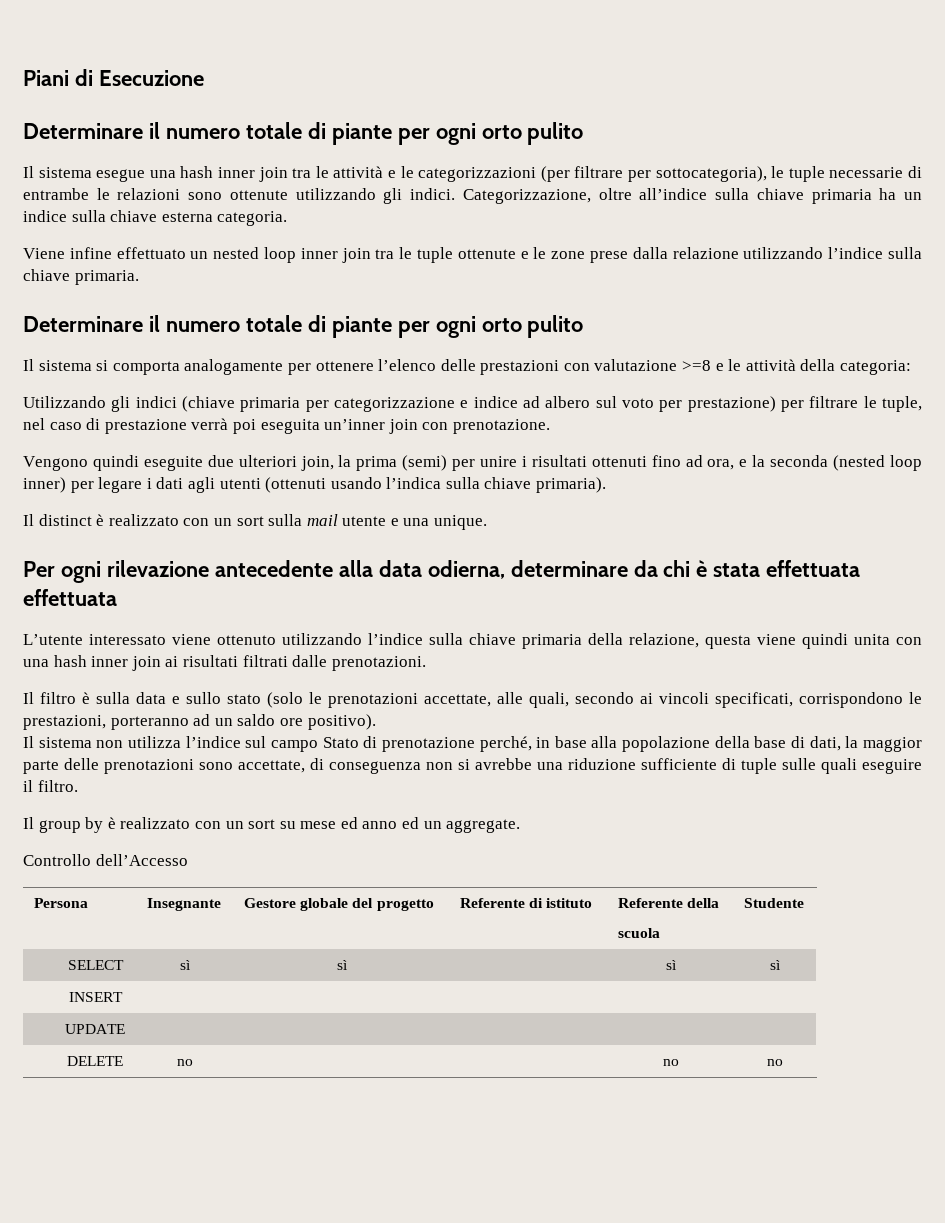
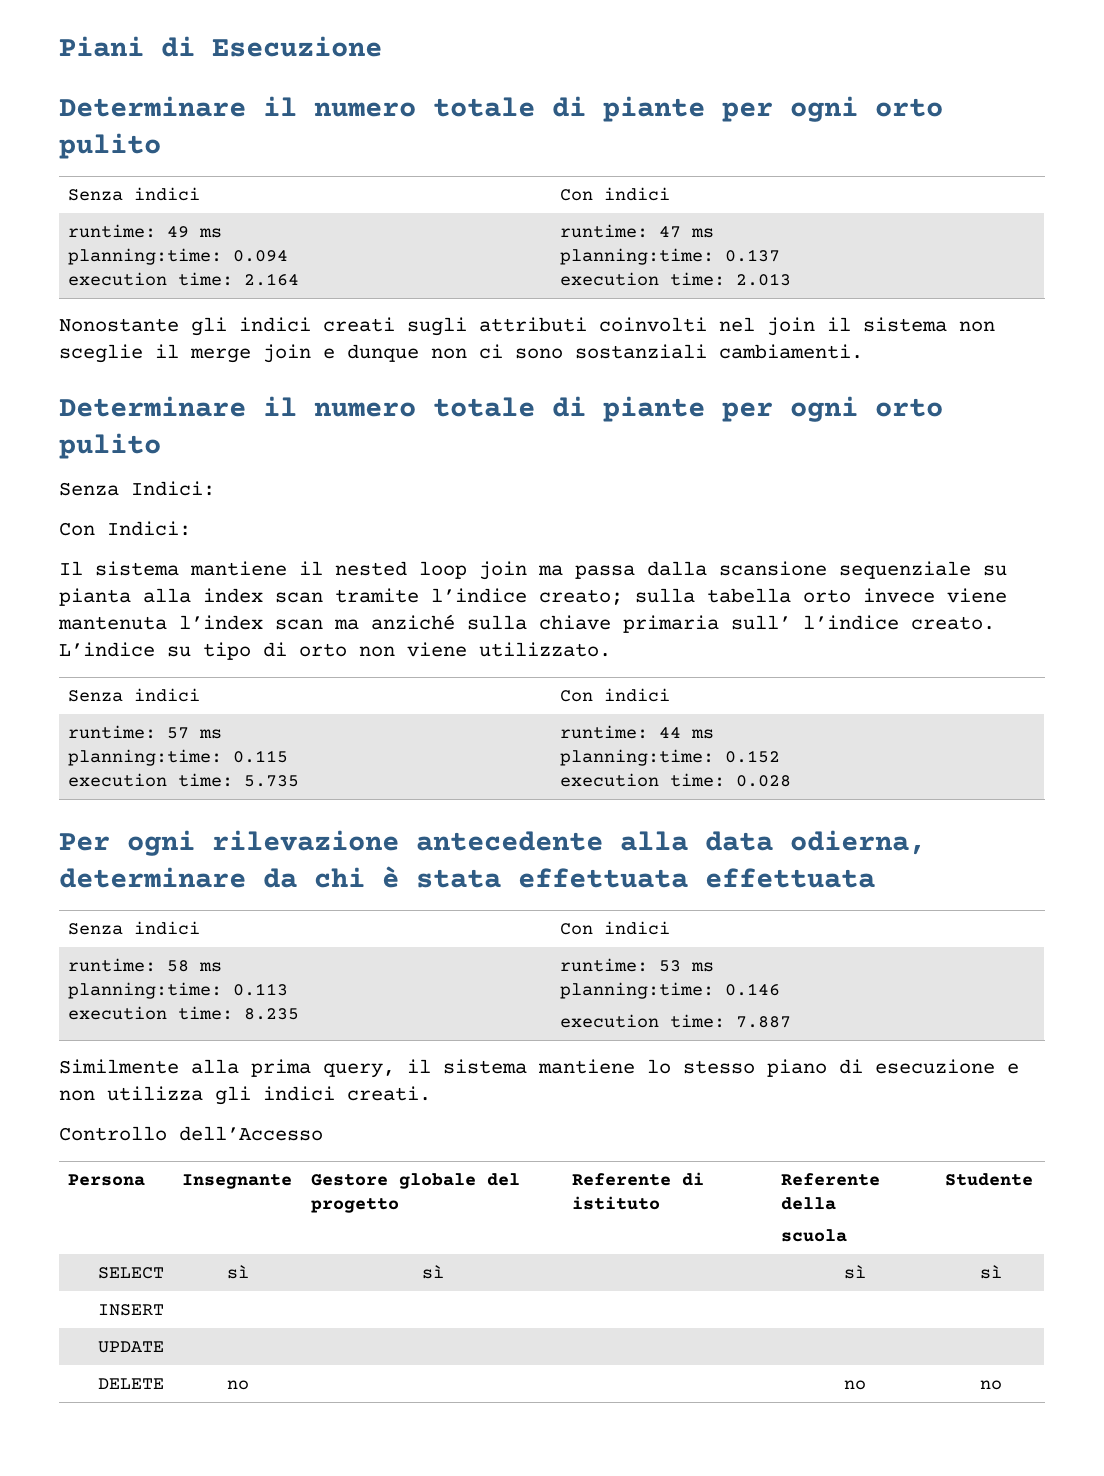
  Piani di Esecuzione
  Determinare il numero totale di piante per ogni orto pulito
- Il sistema esegue una hash inner join tra le attività e le categorizzazioni (per filtrare per sottocategoria), le tuple necessarie di entrambe le relazioni sono ottenute utilizzando gli indici. Categorizzazione, oltre all’indice sulla chiave primaria ha un indice sulla chiave esterna categoria.
- Viene infine effettuato un nested loop inner join tra le tuple ottenute e le zone prese dalla relazione utilizzando l’indice sulla chiave primaria.
+ Senza indici | Con indici
+ runtime: 49 ms
+ planning:time: 0.094
+ execution time: 2.164 | runtime: 47 ms
+ planning:time: 0.137
+ execution time: 2.013
+ Nonostante gli indici creati sugli attributi coinvolti nel join il sistema non sceglie il merge join e dunque non ci sono sostanziali cambiamenti.
- Il sistema si comporta analogamente per ottenere l’elenco delle prestazioni con valutazione >=8 e le attività della categoria:
- Utilizzando gli indici (chiave primaria per categorizzazione e indice ad albero sul voto per prestazione) per filtrare le tuple, nel caso di prestazione verrà poi eseguita un’inner join con prenotazione.
- Vengono quindi eseguite due ulteriori join, la prima (semi) per unire i risultati ottenuti fino ad ora, e la seconda (nested loop inner) per legare i dati agli utenti (ottenuti usando l’indica sulla chiave primaria).
- Il distinct è realizzato con un sort sulla mail utente e una unique.
+ Senza Indici:
+ Con Indici:
+ Il sistema mantiene il nested loop join ma passa dalla scansione sequenziale su pianta alla index scan tramite l’indice creato; sulla tabella orto invece viene mantenuta l’index scan ma anziché sulla chiave primaria sull’ l’indice creato. L’indice su tipo di orto non viene utilizzato.
+ Senza indici | Con indici
+ runtime: 57 ms
+ planning:time: 0.115
+ execution time: 5.735 | runtime: 44 ms
+ planning:time: 0.152
+ execution time: 0.028
  Per ogni rilevazione antecedente alla data odierna, determinare da chi è stata effettuata effettuata
- L’utente interessato viene ottenuto utilizzando l’indice sulla chiave primaria della relazione, questa viene quindi unita con una hash inner join ai risultati filtrati dalle prenotazioni.
- Il filtro è sulla data e sullo stato (solo le prenotazioni accettate, alle quali, secondo ai vincoli specificati, corrispondono le prestazioni, porteranno ad un saldo ore positivo).
- Il sistema non utilizza l’indice sul campo Stato di prenotazione perché, in base alla popolazione della base di dati, la maggior parte delle prenotazioni sono accettate, di conseguenza non si avrebbe una riduzione sufficiente di tuple sulle quali eseguire il filtro.
- Il group by è realizzato con un sort su mese ed anno ed un aggregate.
+ Senza indici | Con indici
+ runtime: 58 ms
+ planning:time: 0.113
+ execution time: 8.235 | runtime: 53 ms
+ planning:time: 0.146
+ execution time: 7.887
+ Similmente alla prima query, il sistema mantiene lo stesso piano di esecuzione e non utilizza gli indici creati.

